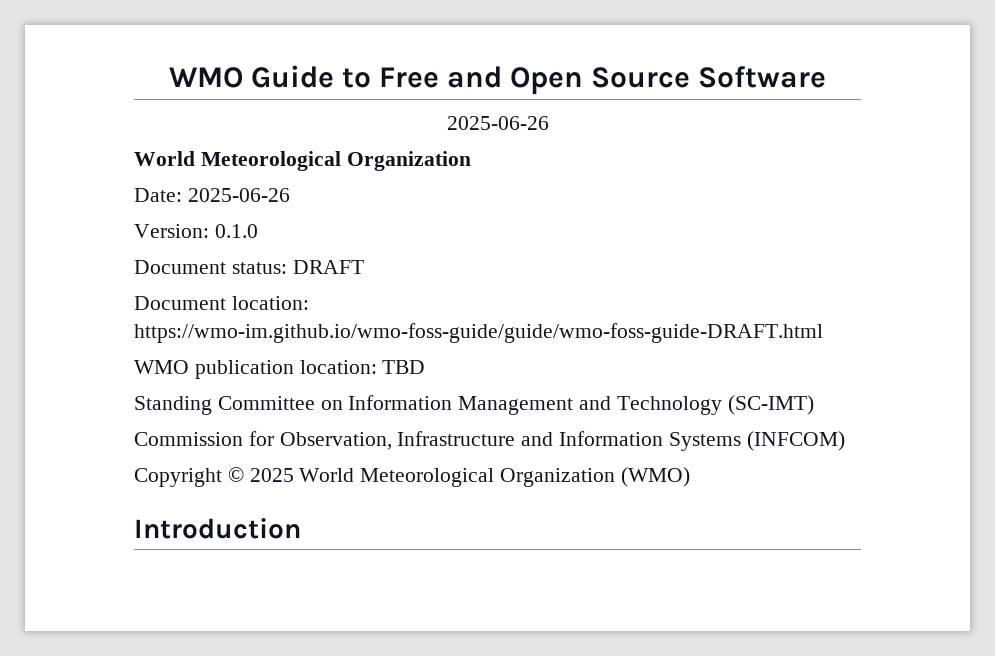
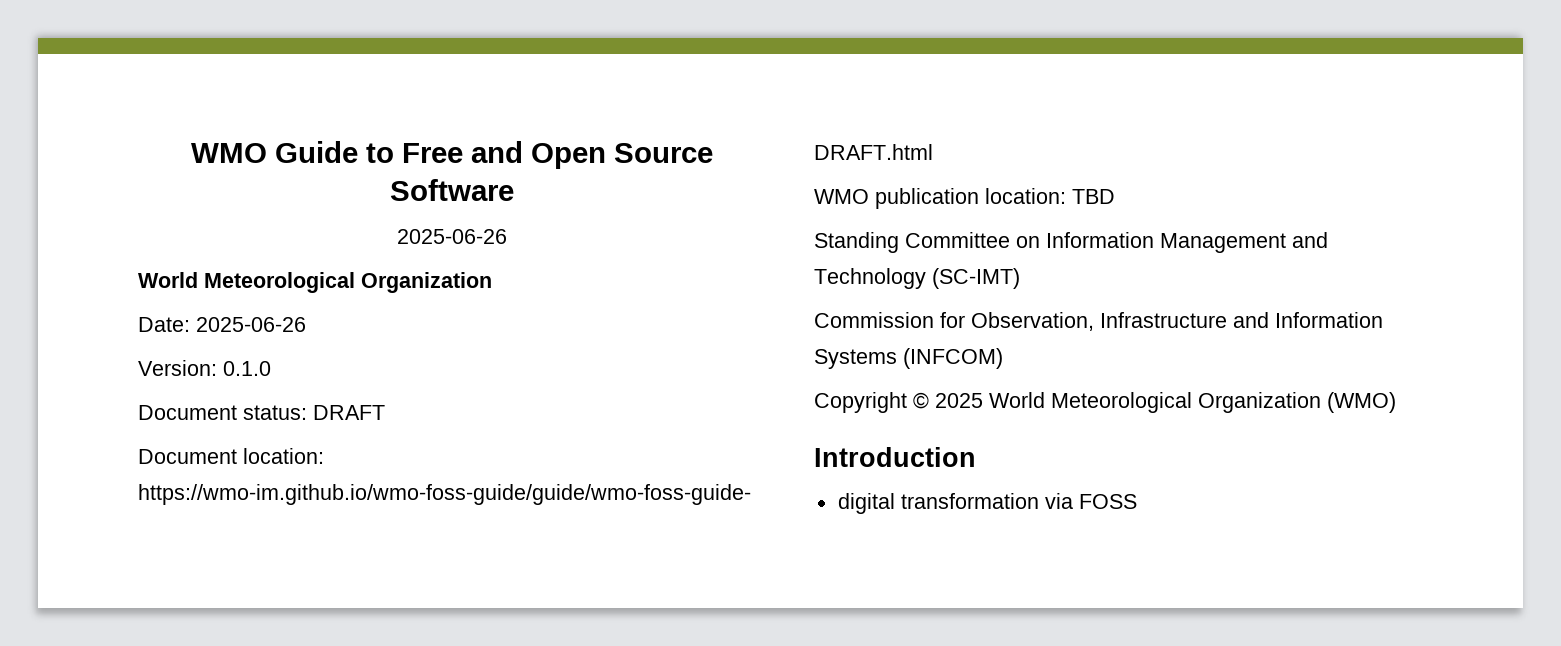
+ digital transformation via FOSS

